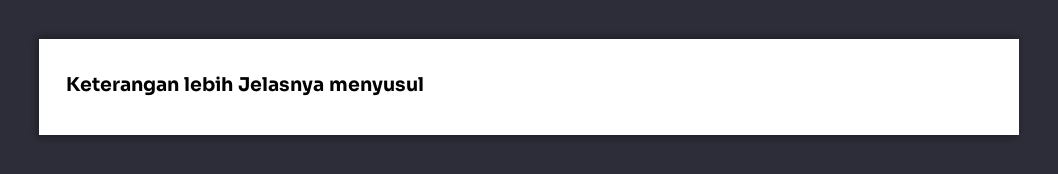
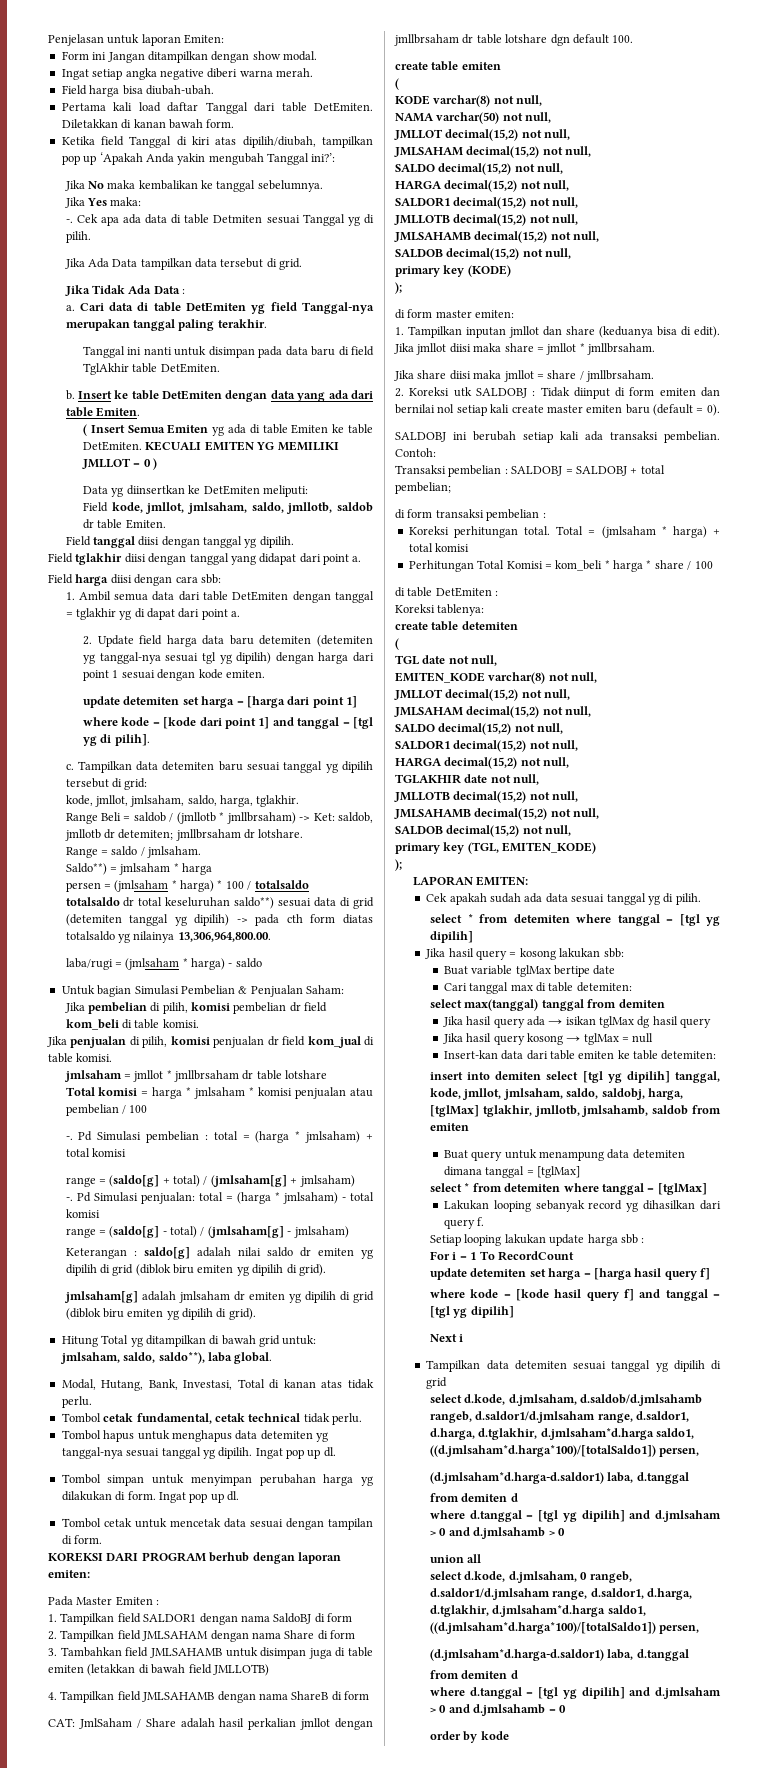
- Keterangan lebih Jelasnya menyusul
+ Penjelasan untuk laporan Emiten:
+ Form ini Jangan ditampilkan dengan show modal.
+ Ingat setiap angka negative diberi warna merah.
+ Field harga bisa diubah-ubah.
+ Pertama kali load daftar Tanggal dari table DetEmiten. Diletakkan di kanan bawah form.
+ Ketika field Tanggal di kiri atas dipilih/diubah, tampilkan pop up ‘Apakah Anda yakin mengubah Tanggal ini?’:
+ Jika No maka kembalikan ke tanggal sebelumnya.
+ Jika Yes maka:
+ -. Cek apa ada data di table Detmiten sesuai Tanggal yg di pilih.
+ Jika Ada Data tampilkan data tersebut di grid.
+ Jika Tidak Ada Data :
+ a. Cari data di table DetEmiten yg field Tanggal-nya merupakan tanggal paling terakhir.
+ Tanggal ini nanti untuk disimpan pada data baru di field TglAkhir table DetEmiten.
+ b. Insert ke table DetEmiten dengan data yang ada dari table Emiten.
+ ( Insert Semua Emiten yg ada di table Emiten ke table DetEmiten. KECUALI EMITEN YG MEMILIKI JMLLOT = 0 )
+ Data yg diinsertkan ke DetEmiten meliputi:
+ Field kode, jmllot, jmlsaham, saldo, jmllotb, saldob dr table Emiten.
+ Field tanggal diisi dengan tanggal yg dipilih.
+ Field tglakhir diisi dengan tanggal yang didapat dari point a.
+ Field harga diisi dengan cara sbb:
+ 1. Ambil semua data dari table DetEmiten dengan tanggal = tglakhir yg di dapat dari point a.
+ 2. Update field harga data baru detemiten (detemiten yg tanggal-nya sesuai tgl yg dipilih) dengan harga dari point 1 sesuai dengan kode emiten.
+ update detemiten set harga = [harga dari point 1]
+ where kode = [kode dari point 1] and tanggal = [tgl yg di pilih].
+ c. Tampilkan data detemiten baru sesuai tanggal yg dipilih tersebut di grid:
+ kode, jmllot, jmlsaham, saldo, harga, tglakhir.
+ Range Beli = saldob / (jmllotb * jmllbrsaham) -> Ket: saldob, jmllotb dr detemiten; jmllbrsaham dr lotshare.
+ Range = saldo / jmlsaham.
+ Saldo**) = jmlsaham * harga
+ persen = (jmlsaham * harga) * 100 / totalsaldo
+ totalsaldo dr total keseluruhan saldo**) sesuai data di grid (detemiten tanggal yg dipilih) -> pada cth form diatas totalsaldo yg nilainya 13,306,964,800.00.
+ laba/rugi = (jmlsaham * harga) - saldo
+ Untuk bagian Simulasi Pembelian & Penjualan Saham:
+ Jika pembelian di pilih, komisi pembelian dr field kom_beli di table komisi.
+ Jika penjualan di pilih, komisi penjualan dr field kom_jual di table komisi.
+ jmlsaham = jmllot * jmllbrsaham dr table lotshare
+ Total komisi = harga * jmlsaham * komisi penjualan atau pembelian / 100
+ -. Pd Simulasi pembelian : total = (harga * jmlsaham) + total komisi
+ range = (saldo[g] + total) / (jmlsaham[g] + jmlsaham)
+ -. Pd Simulasi penjualan: total = (harga * jmlsaham) - total komisi
+ range = (saldo[g] - total) / (jmlsaham[g] - jmlsaham)
+ Keterangan : saldo[g] adalah nilai saldo dr emiten yg dipilih di grid (diblok biru emiten yg dipilih di grid).
+ jmlsaham[g] adalah jmlsaham dr emiten yg dipilih di grid (diblok biru emiten yg dipilih di grid).
+ Hitung Total yg ditampilkan di bawah grid untuk: jmlsaham, saldo, saldo**), laba global.
+ Modal, Hutang, Bank, Investasi, Total di kanan atas tidak perlu.
+ Tombol cetak fundamental, cetak technical tidak perlu.
+ Tombol hapus untuk menghapus data detemiten yg tanggal-nya sesuai tanggal yg dipilih. Ingat pop up dl.
+ Tombol simpan untuk menyimpan perubahan harga yg dilakukan di form. Ingat pop up dl.
+ Tombol cetak untuk mencetak data sesuai dengan tampilan di form.
+ KOREKSI DARI PROGRAM berhub dengan laporan emiten:
+ Pada Master Emiten :
+ 1. Tampilkan field SALDOR1 dengan nama SaldoBJ di form
+ 2. Tampilkan field JMLSAHAM dengan nama Share di form
+ 3. Tambahkan field JMLSAHAMB untuk disimpan juga di table emiten (letakkan di bawah field JMLLOTB)
+ 4. Tampilkan field JMLSAHAMB dengan nama ShareB di form
+ CAT: JmlSaham / Share adalah hasil perkalian jmllot dengan jmllbrsaham dr table lotshare dgn default 100.
+ create table emiten
+ (
+ KODE varchar(8) not null,
+ NAMA varchar(50) not null,
+ JMLLOT decimal(15,2) not null,
+ JMLSAHAM decimal(15,2) not null,
+ SALDO decimal(15,2) not null,
+ HARGA decimal(15,2) not null,
+ SALDOR1 decimal(15,2) not null,
+ JMLLOTB decimal(15,2) not null,
+ JMLSAHAMB decimal(15,2) not null,
+ SALDOB decimal(15,2) not null,
+ primary key (KODE)
+ );
+ di form master emiten:
+ 1. Tampilkan inputan jmllot dan share (keduanya bisa di edit). Jika jmllot diisi maka share = jmllot * jmllbrsaham.
+ Jika share diisi maka jmllot = share / jmllbrsaham.
+ 2. Koreksi utk SALDOBJ : Tidak diinput di form emiten dan bernilai nol setiap kali create master emiten baru (default = 0).
+ SALDOBJ ini berubah setiap kali ada transaksi pembelian. Contoh:
+ Transaksi pembelian : SALDOBJ = SALDOBJ + total pembelian;
+ di form transaksi pembelian :
+ Koreksi perhitungan total. Total = (jmlsaham * harga) + total komisi
+ Perhitungan Total Komisi = kom_beli * harga * share / 100
+ di table DetEmiten :
+ Koreksi tablenya:
+ create table detemiten
+ (
+ TGL date not null,
+ EMITEN_KODE varchar(8) not null,
+ JMLLOT decimal(15,2) not null,
+ JMLSAHAM decimal(15,2) not null,
+ SALDO decimal(15,2) not null,
+ SALDOR1 decimal(15,2) not null,
+ HARGA decimal(15,2) not null,
+ TGLAKHIR date not null,
+ JMLLOTB decimal(15,2) not null,
+ JMLSAHAMB decimal(15,2) not null,
+ SALDOB decimal(15,2) not null,
+ primary key (TGL, EMITEN_KODE)
+ );
+ LAPORAN EMITEN:
+ Cek apakah sudah ada data sesuai tanggal yg di pilih.
+ select * from detemiten where tanggal = [tgl yg dipilih]
+ Jika hasil query = kosong lakukan sbb:
+ Buat variable tglMax bertipe date
+ Cari tanggal max di table detemiten:
+ select max(tanggal) tanggal from demiten
+ Jika hasil query ada → isikan tglMax dg hasil query
+ Jika hasil query kosong → tglMax = null
+ Insert-kan data dari table emiten ke table detemiten:
+ insert into demiten select [tgl yg dipilih] tanggal, kode, jmllot, jmlsaham, saldo, saldobj, harga, [tglMax] tglakhir, jmllotb, jmlsahamb, saldob from emiten
+ Buat query untuk menampung data detemiten dimana tanggal = [tglMax]
+ select * from detemiten where tanggal = [tglMax]
+ Lakukan looping sebanyak record yg dihasilkan dari query f.
+ Setiap looping lakukan update harga sbb :
+ For i = 1 To RecordCount
+ update detemiten set harga = [harga hasil query f]
+ where kode = [kode hasil query f] and tanggal = [tgl yg dipilih]
+ Next i
+ Tampilkan data detemiten sesuai tanggal yg dipilih di grid
+ select d.kode, d.jmlsaham, d.saldob/d.jmlsahamb rangeb, d.saldor1/d.jmlsaham range, d.saldor1, d.harga, d.tglakhir, d.jmlsaham*d.harga saldo1, ((d.jmlsaham*d.harga*100)/[totalSaldo1]) persen,
+ (d.jmlsaham*d.harga-d.saldor1) laba, d.tanggal
+ from demiten d
+ where d.tanggal = [tgl yg dipilih] and d.jmlsaham > 0 and d.jmlsahamb > 0
+ union all
+ select d.kode, d.jmlsaham, 0 rangeb, d.saldor1/d.jmlsaham range, d.saldor1, d.harga, d.tglakhir, d.jmlsaham*d.harga saldo1, ((d.jmlsaham*d.harga*100)/[totalSaldo1]) persen,
+ (d.jmlsaham*d.harga-d.saldor1) laba, d.tanggal
+ from demiten d
+ where d.tanggal = [tgl yg dipilih] and d.jmlsaham > 0 and d.jmlsahamb = 0
+ order by kode

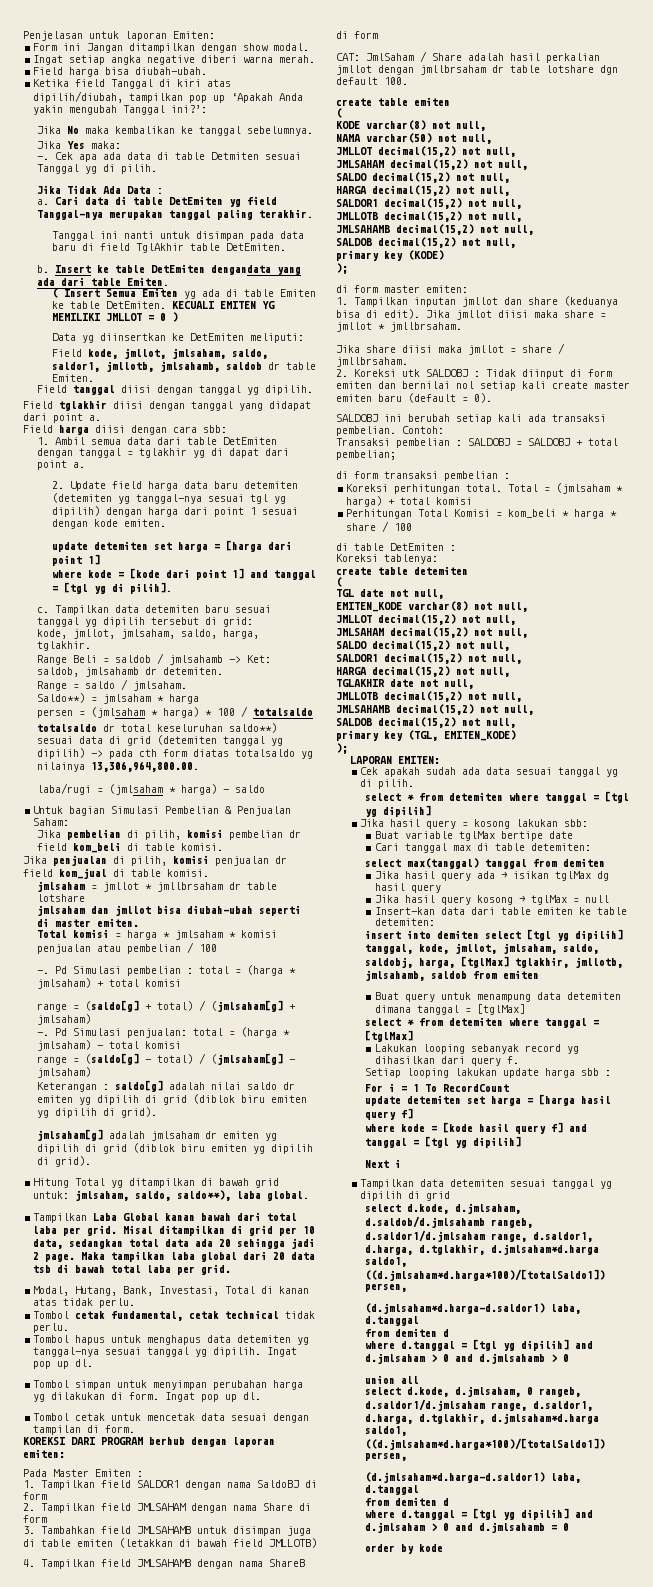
- Pertama kali load daftar Tanggal dari table DetEmiten. Diletakkan di kanan bawah form.
- Jika Ada Data tampilkan data tersebut di grid.
- Insert ke table DetEmiten dengan data yang ada dari table Emiten.
+ Insert ke table DetEmiten dengandata yang ada dari table Emiten.
- Field kode, jmllot, jmlsaham, saldo, jmllotb, saldob dr table Emiten.
+ Field kode, jmllot, jmlsaham, saldo, saldor1, jmllotb, jmlsahamb, saldob dr table Emiten.
- Range Beli = saldob / (jmllotb * jmllbrsaham) -> Ket: saldob, jmllotb dr detemiten; jmllbrsaham dr lotshare.
+ Range Beli = saldob / jmlsahamb -> Ket: saldob, jmlsahamb dr detemiten.
+ jmlsaham dan jmllot bisa diubah-ubah seperti di master emiten.
+ Tampilkan Laba Global kanan bawah dari total laba per grid. Misal ditampilkan di grid per 10 data, sedangkan total data ada 20 sehingga jadi 2 page. Maka tampilkan laba global dari 20 data tsb di bawah total laba per grid.

